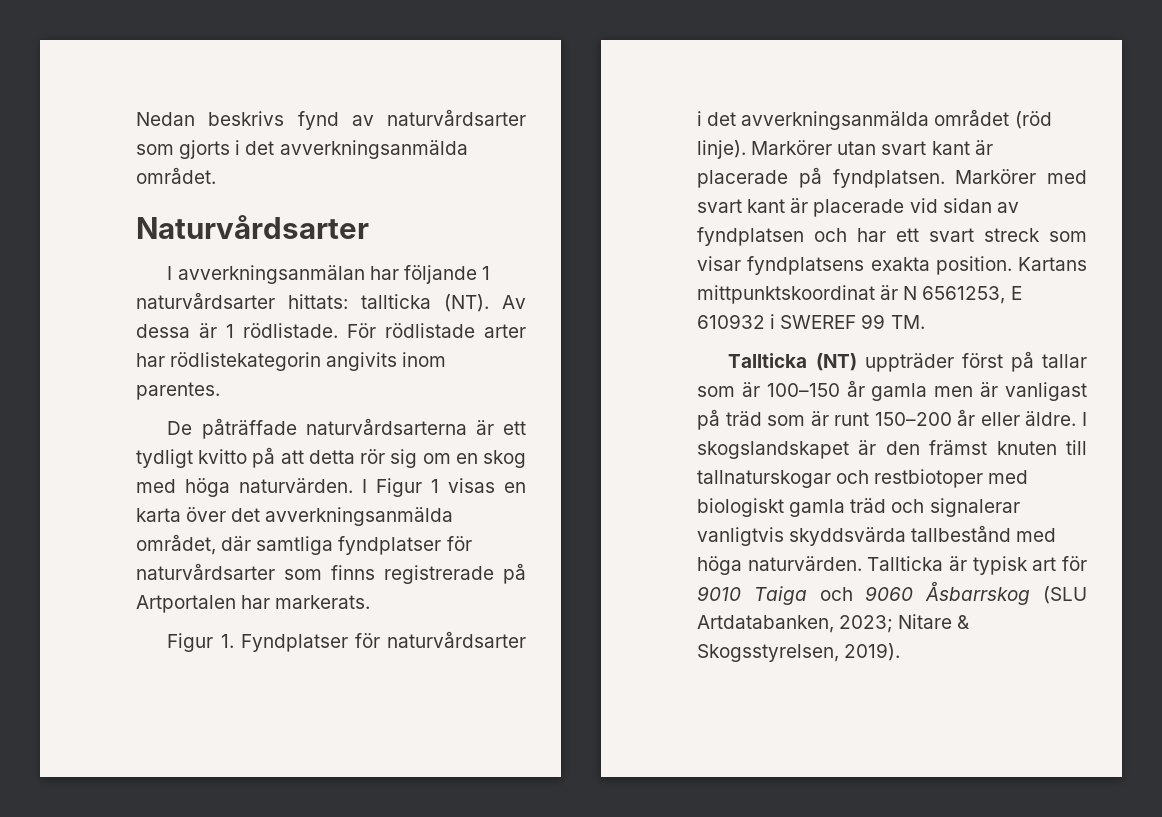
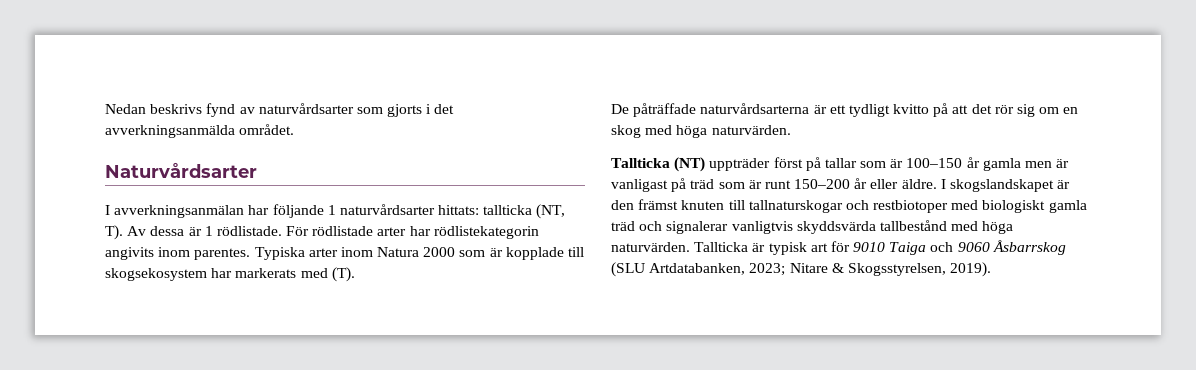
- I avverkningsanmälan har följande 1 naturvårdsarter hittats: tallticka (NT). Av dessa är 1 rödlistade.
+ I avverkningsanmälan har följande 1 naturvårdsarter hittats: tallticka (NT, T). Av dessa är 1 rödlistade.
+ Typiska arter inom Natura 2000 som är kopplade till skogsekosystem har markerats med (T).
- De påträffade naturvårdsarterna är ett tydligt kvitto på att detta rör sig om en skog med höga naturvärden. I Figur 1 visas en karta över det avverkningsanmälda området, där samtliga fyndplatser för naturvårdsarter som finns registrerade på Artportalen har markerats.
- Figur 1. Fyndplatser för naturvårdsarter i det avverkningsanmälda området (röd linje). Markörer utan svart kant är placerade på fyndplatsen. Markörer med svart kant är placerade vid sidan av fyndplatsen och har ett svart streck som visar fyndplatsens exakta position. Kartans mittpunktskoordinat är N 6561253, E 610932 i SWEREF 99 TM.
+ De påträffade naturvårdsarterna är ett tydligt kvitto på att det rör sig om en skog med höga naturvärden.

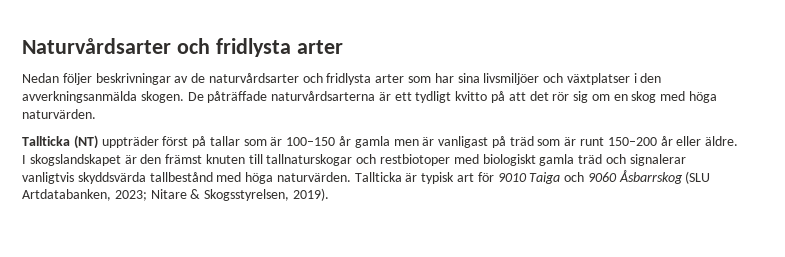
- Nedan beskrivs fynd av naturvårdsarter som gjorts i det avverkningsanmälda området.
- Naturvårdsarter
- I avverkningsanmälan har följande 1 naturvårdsarter hittats: tallticka (NT, T). Av dessa är 1 rödlistade. För rödlistade arter har rödlistekategorin angivits inom parentes. Typiska arter inom Natura 2000 som är kopplade till skogsekosystem har markerats med (T).
- De påträffade naturvårdsarterna är ett tydligt kvitto på att det rör sig om en skog med höga naturvärden.
+ Naturvårdsarter och fridlysta arter
+ Nedan följer beskrivningar av de naturvårdsarter och fridlysta arter som har sina livsmiljöer och växtplatser i den avverkningsanmälda skogen. De påträffade naturvårdsarterna är ett tydligt kvitto på att det rör sig om en skog med höga naturvärden.

